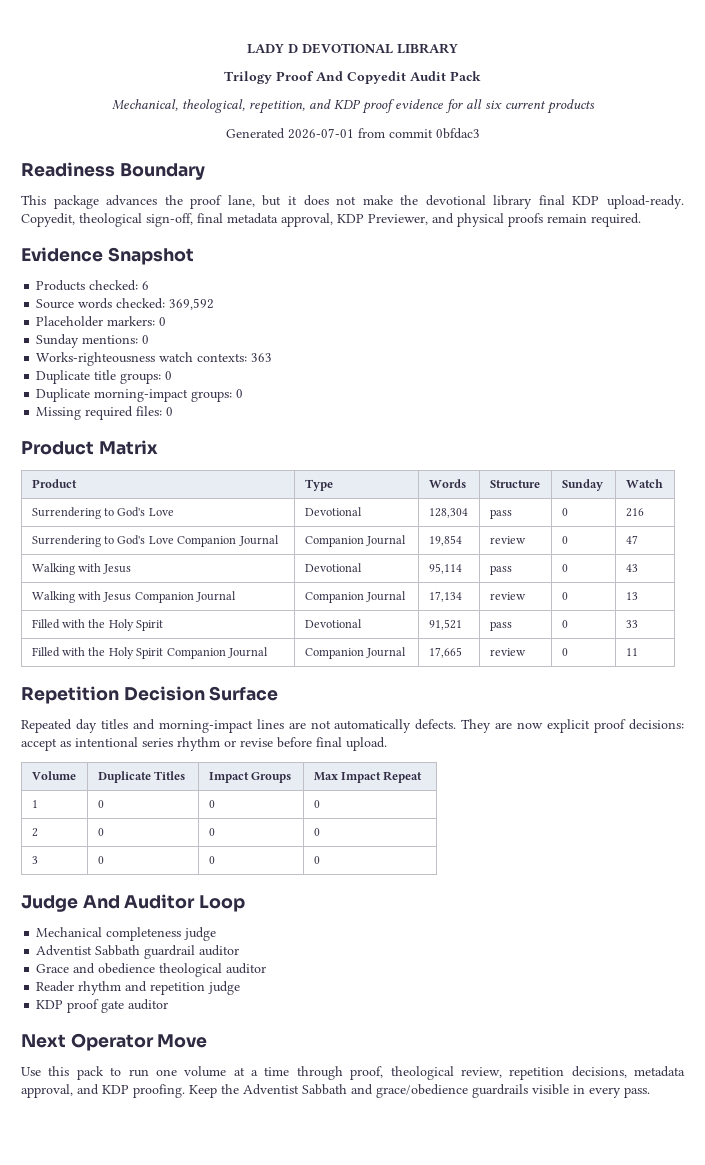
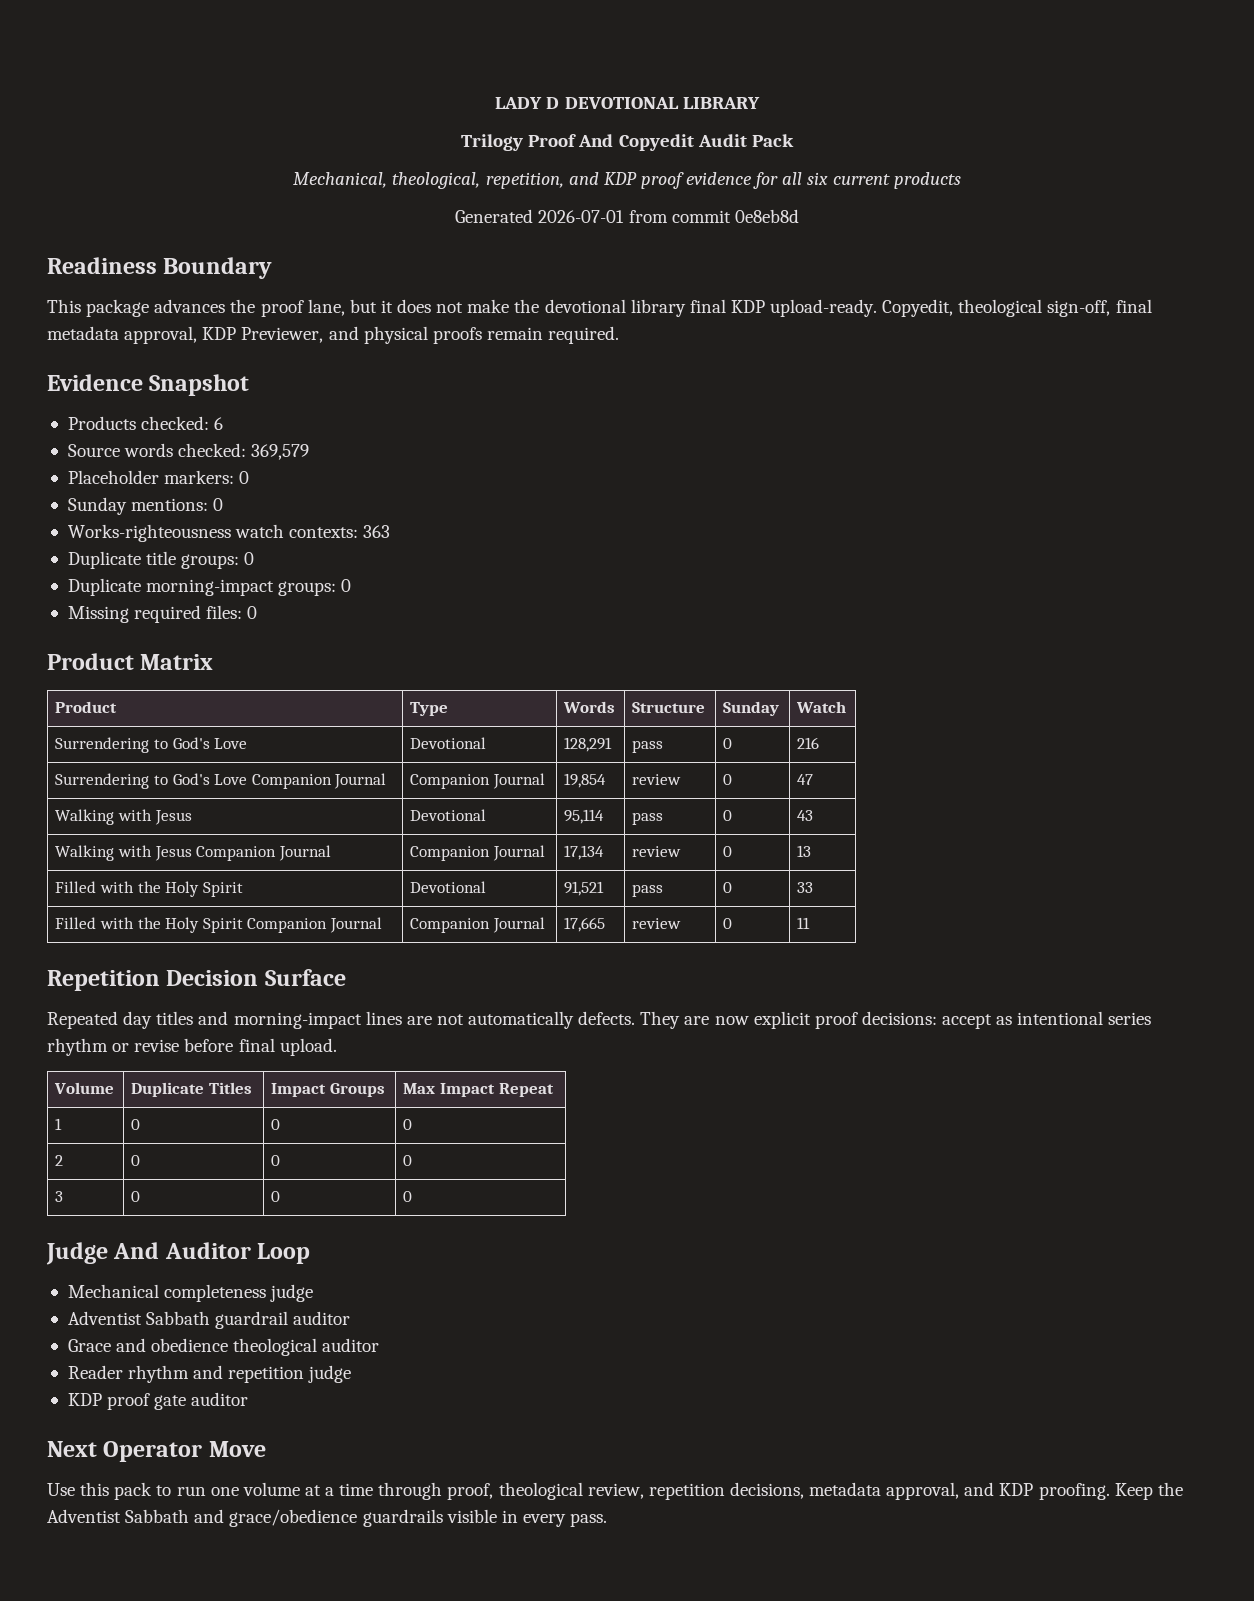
- Generated 2026-07-01 from commit 0bfdac3
+ Generated 2026-07-01 from commit 0e8eb8d
- Source words checked: 369,592
+ Source words checked: 369,579
- Surrendering to God's Love | Devotional | 128,304 | pass | 0 | 216
+ Surrendering to God's Love | Devotional | 128,291 | pass | 0 | 216

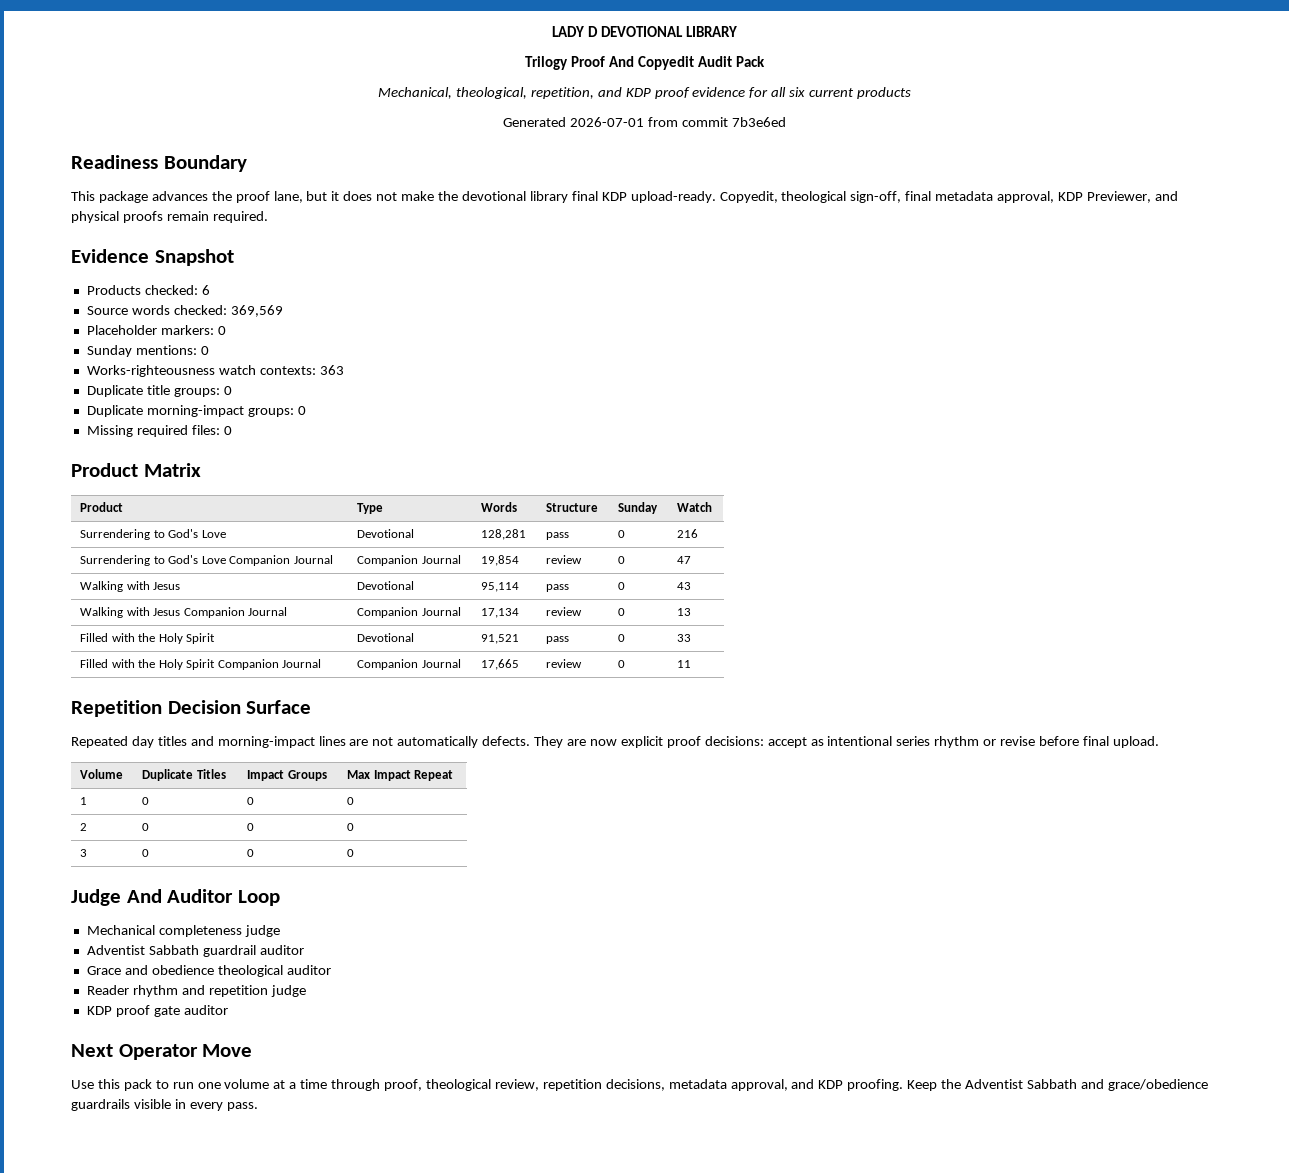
- Generated 2026-07-01 from commit 0e8eb8d
+ Generated 2026-07-01 from commit 7b3e6ed
- Source words checked: 369,579
+ Source words checked: 369,569
- Surrendering to God's Love | Devotional | 128,291 | pass | 0 | 216
+ Surrendering to God's Love | Devotional | 128,281 | pass | 0 | 216

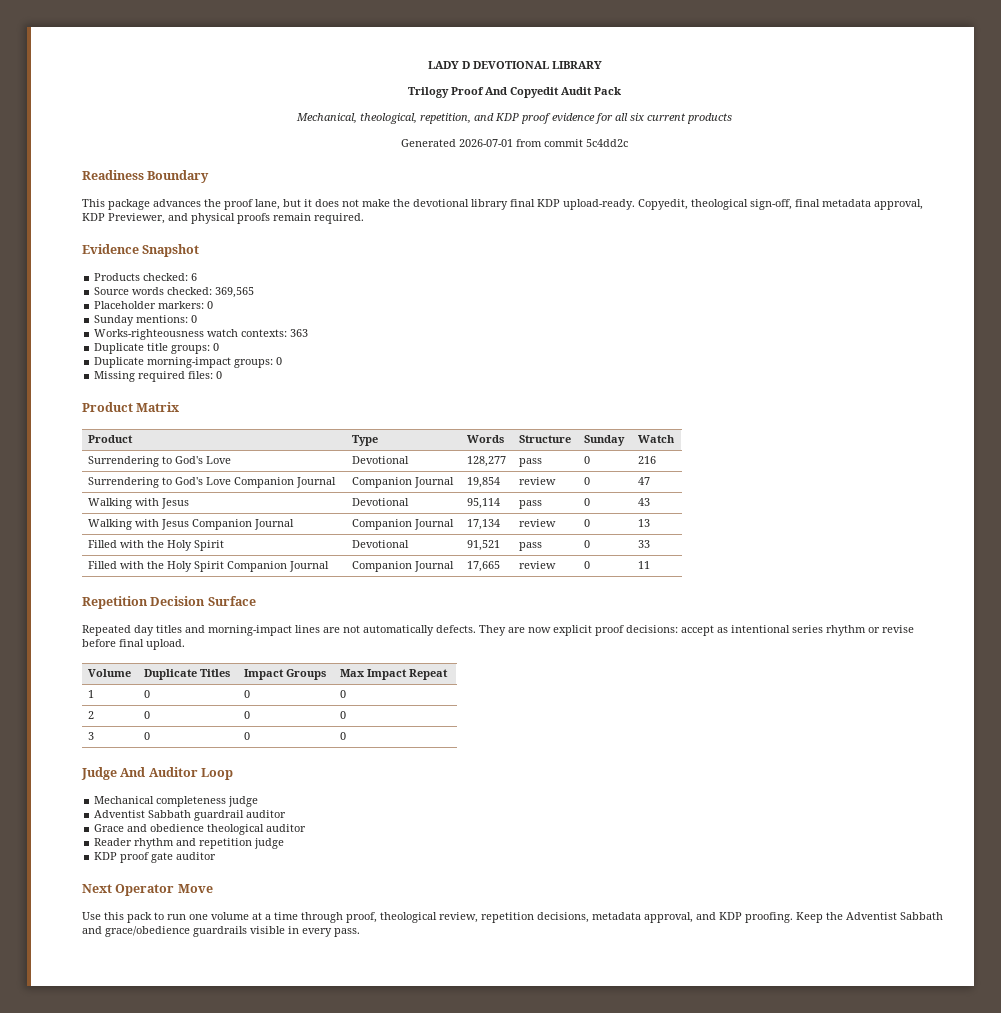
- Generated 2026-07-01 from commit 7b3e6ed
+ Generated 2026-07-01 from commit 5c4dd2c
- Source words checked: 369,569
+ Source words checked: 369,565
- Surrendering to God's Love | Devotional | 128,281 | pass | 0 | 216
+ Surrendering to God's Love | Devotional | 128,277 | pass | 0 | 216

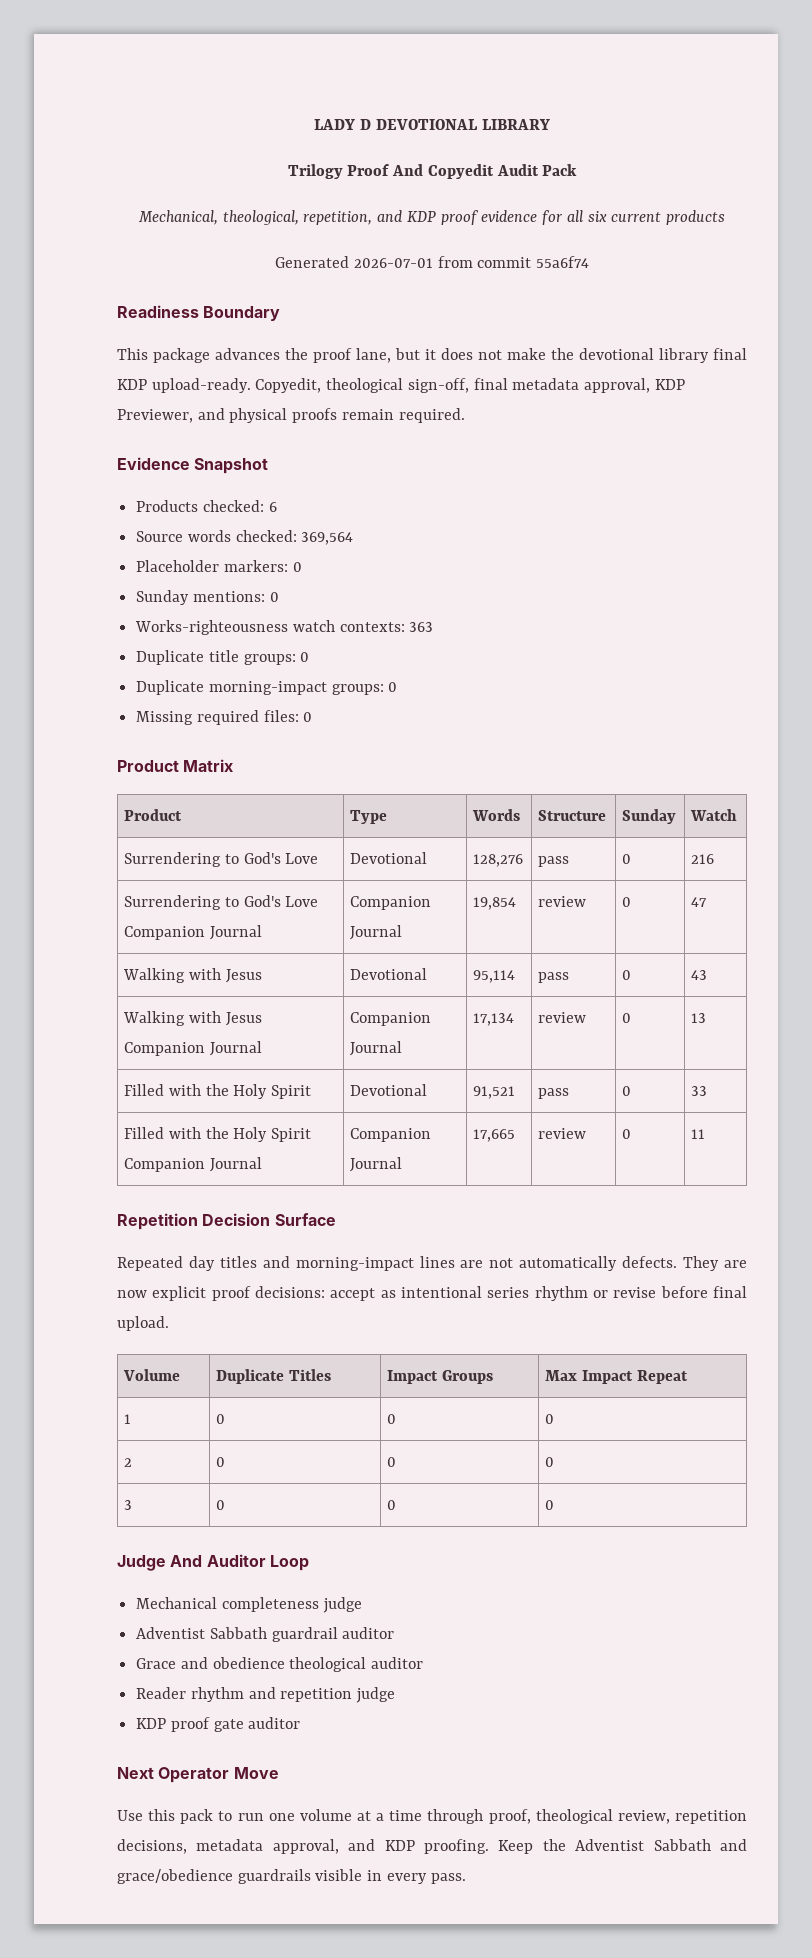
- Generated 2026-07-01 from commit 5c4dd2c
+ Generated 2026-07-01 from commit 55a6f74
- Source words checked: 369,565
+ Source words checked: 369,564
- Surrendering to God's Love | Devotional | 128,277 | pass | 0 | 216
+ Surrendering to God's Love | Devotional | 128,276 | pass | 0 | 216

